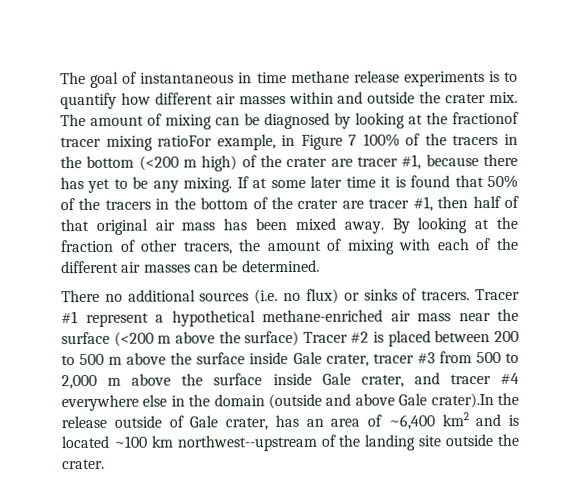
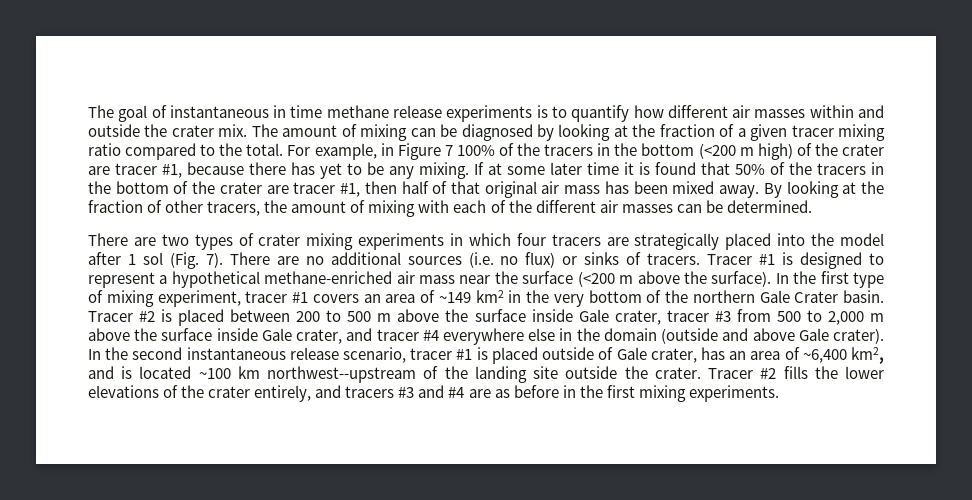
- The amount of mixing can be diagnosed by looking at the fractionof tracer mixing ratioFor example, in Figure 7 100% of the tracers in the bottom (<200 m high) of the crater are tracer #1, because there has yet to be any mixing.
+ The amount of mixing can be diagnosed by looking at the fraction of a given tracer mixing ratio compared to the total. For example, in Figure 7 100% of the tracers in the bottom (<200 m high) of the crater are tracer #1, because there has yet to be any mixing.
- There no additional sources (i.e. no flux) or sinks of tracers.
+ There are two types of crater mixing experiments in which four tracers are strategically placed into the model after 1 sol (Fig. 7). There are no additional sources (i.e. no flux) or sinks of tracers.
- Tracer #1 represent a hypothetical methane-enriched air mass near the surface (<200 m above the surface) Tracer #2 is placed between 200 to 500 m above the surface inside Gale crater, tracer #3 from 500 to 2,000 m above the surface inside Gale crater, and tracer #4 everywhere else in the domain (outside and above Gale crater).In the release outside of Gale crater, has an area of ~6,400 km2 and is located ~100 km northwest--upstream of the landing site outside the crater.
+ Tracer #1 is designed to represent a hypothetical methane-enriched air mass near the surface (<200 m above the surface). In the first type of mixing experiment, tracer #1 covers an area of ~149 km2 in the very bottom of the northern Gale Crater basin. Tracer #2 is placed between 200 to 500 m above the surface inside Gale crater, tracer #3 from 500 to 2,000 m above the surface inside Gale crater, and tracer #4 everywhere else in the domain (outside and above Gale crater). In the second instantaneous release scenario, tracer #1 is placed outside of Gale crater, has an area of ~6,400 km2, and is located ~100 km northwest--upstream of the landing site outside the crater.
+ Tracer #2 fills the lower elevations of the crater entirely, and tracers #3 and #4 are as before in the first mixing experiments.

